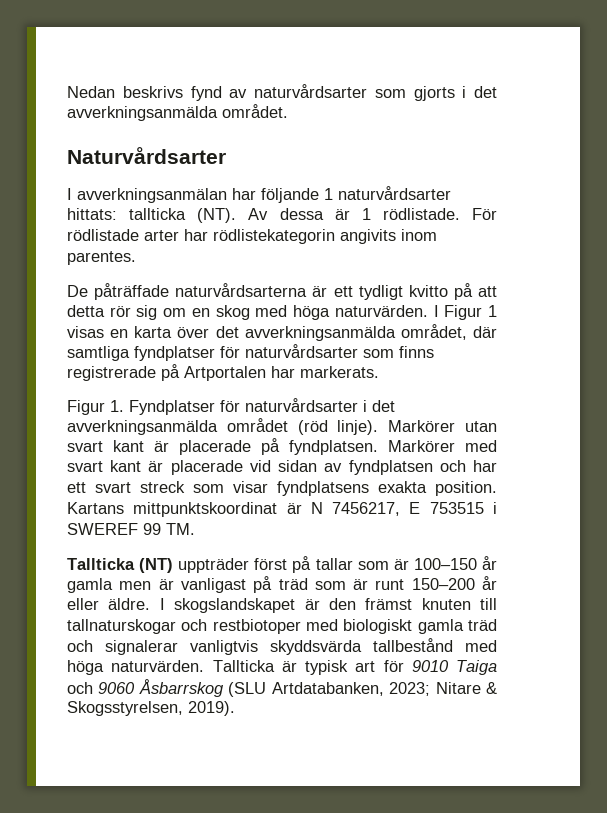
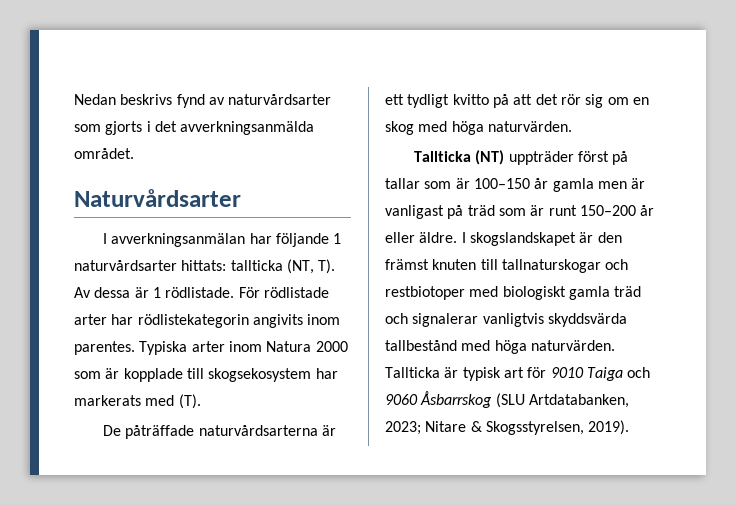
- I avverkningsanmälan har följande 1 naturvårdsarter hittats: tallticka (NT). Av dessa är 1 rödlistade.
+ I avverkningsanmälan har följande 1 naturvårdsarter hittats: tallticka (NT, T). Av dessa är 1 rödlistade.
+ Typiska arter inom Natura 2000 som är kopplade till skogsekosystem har markerats med (T).
- De påträffade naturvårdsarterna är ett tydligt kvitto på att detta rör sig om en skog med höga naturvärden. I Figur 1 visas en karta över det avverkningsanmälda området, där samtliga fyndplatser för naturvårdsarter som finns registrerade på Artportalen har markerats.
- Figur 1. Fyndplatser för naturvårdsarter i det avverkningsanmälda området (röd linje). Markörer utan svart kant är placerade på fyndplatsen. Markörer med svart kant är placerade vid sidan av fyndplatsen och har ett svart streck som visar fyndplatsens exakta position. Kartans mittpunktskoordinat är N 7456217, E 753515 i SWEREF 99 TM.
+ De påträffade naturvårdsarterna är ett tydligt kvitto på att det rör sig om en skog med höga naturvärden.

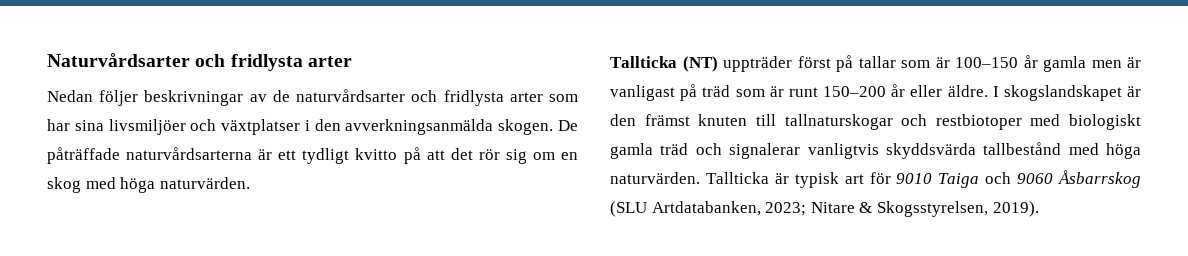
- Nedan beskrivs fynd av naturvårdsarter som gjorts i det avverkningsanmälda området.
- Naturvårdsarter
- I avverkningsanmälan har följande 1 naturvårdsarter hittats: tallticka (NT, T). Av dessa är 1 rödlistade. För rödlistade arter har rödlistekategorin angivits inom parentes. Typiska arter inom Natura 2000 som är kopplade till skogsekosystem har markerats med (T).
- De påträffade naturvårdsarterna är ett tydligt kvitto på att det rör sig om en skog med höga naturvärden.
+ Naturvårdsarter och fridlysta arter
+ Nedan följer beskrivningar av de naturvårdsarter och fridlysta arter som har sina livsmiljöer och växtplatser i den avverkningsanmälda skogen. De påträffade naturvårdsarterna är ett tydligt kvitto på att det rör sig om en skog med höga naturvärden.

